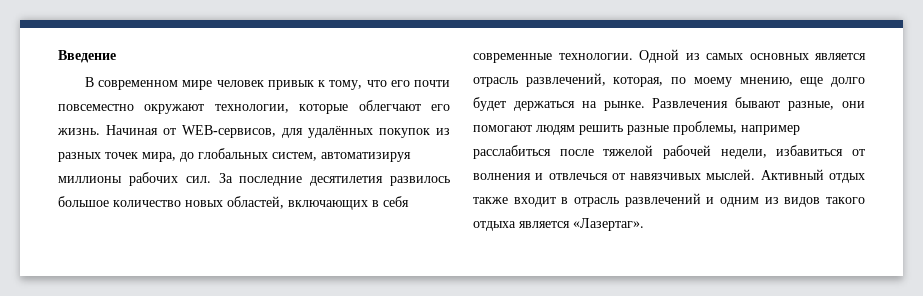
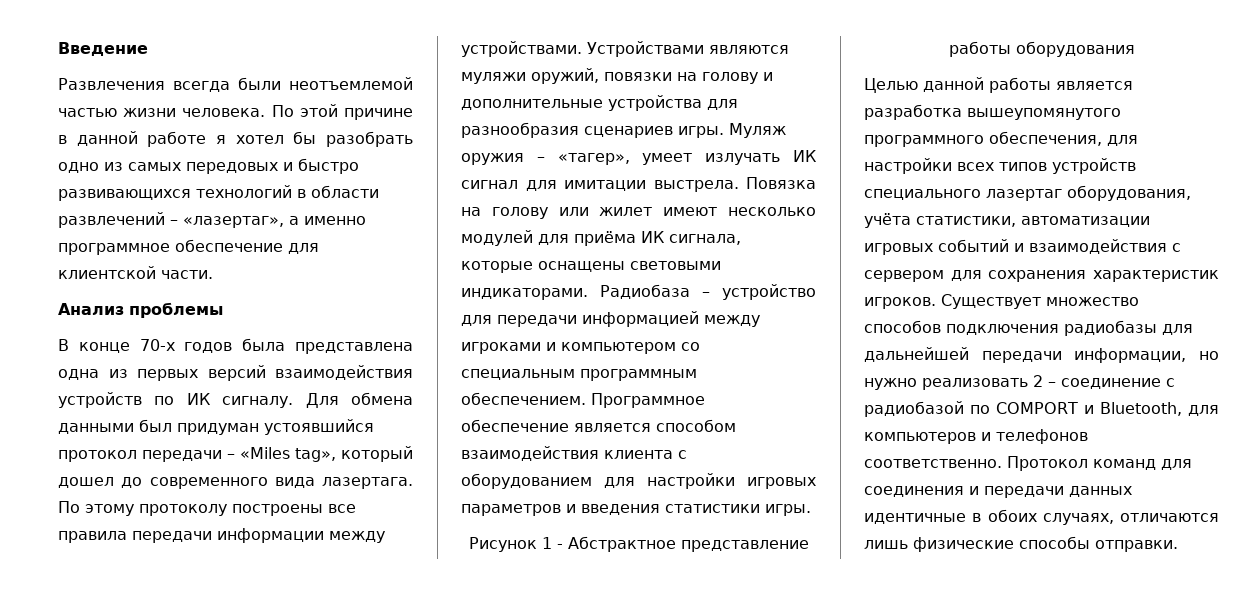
- В современном мире человек привык к тому, что его почти повсеместно окружают технологии, которые облегчают его жизнь. Начиная от WEB-сервисов, для удалённых покупок из разных точек мира, до глобальных систем, автоматизируя миллионы рабочих сил. За последние десятилетия развилось большое количество новых областей, включающих в себя современные технологии. Одной из самых основных является отрасль развлечений, которая, по моему мнению, еще долго будет держаться на рынке. Развлечения бывают разные, они помогают людям решить разные проблемы, например расслабиться после тяжелой рабочей недели, избавиться от волнения и отвлечься от навязчивых мыслей. Активный отдых также входит в отрасль развлечений и одним из видов такого отдыха является «Лазертаг».
+ Развлечения всегда были неотъемлемой частью жизни человека. По этой причине в данной работе я хотел бы разобрать одно из самых передовых и быстро развивающихся технологий в области развлечений – «лазертаг», а именно программное обеспечение для клиентской части.
+ Анализ проблемы
+ В конце 70-х годов была представлена одна из первых версий взаимодействия устройств по ИК сигналу. Для обмена данными был придуман устоявшийся протокол передачи – «Miles tag», который дошел до современного вида лазертага. По этому протоколу построены все правила передачи информации между устройствами. Устройствами являются муляжи оружий, повязки на голову и дополнительные устройства для разнообразия сценариев игры. Муляж оружия – «тагер», умеет излучать ИК сигнал для имитации выстрела. Повязка на голову или жилет имеют несколько модулей для приёма ИК сигнала, которые оснащены световыми индикаторами. Радиобаза – устройство для передачи информацией между игроками и компьютером со специальным программным обеспечением. Программное обеспечение является способом взаимодействия клиента с оборудованием для настройки игровых параметров и введения статистики игры.
+ Рисунок 1 - Абстрактное представление работы оборудования
+ Целью данной работы является разработка вышеупомянутого программного обеспечения, для настройки всех типов устройств специального лазертаг оборудования, учёта статистики, автоматизации игровых событий и взаимодействия с сервером для сохранения характеристик игроков. Существует множество способов подключения радиобазы для дальнейшей передачи информации, но нужно реализовать 2 – соединение с радиобазой по COMPORT и Bluetooth, для компьютеров и телефонов соответственно. Протокол команд для соединения и передачи данных идентичные в обоих случаях, отличаются лишь физические способы отправки.

